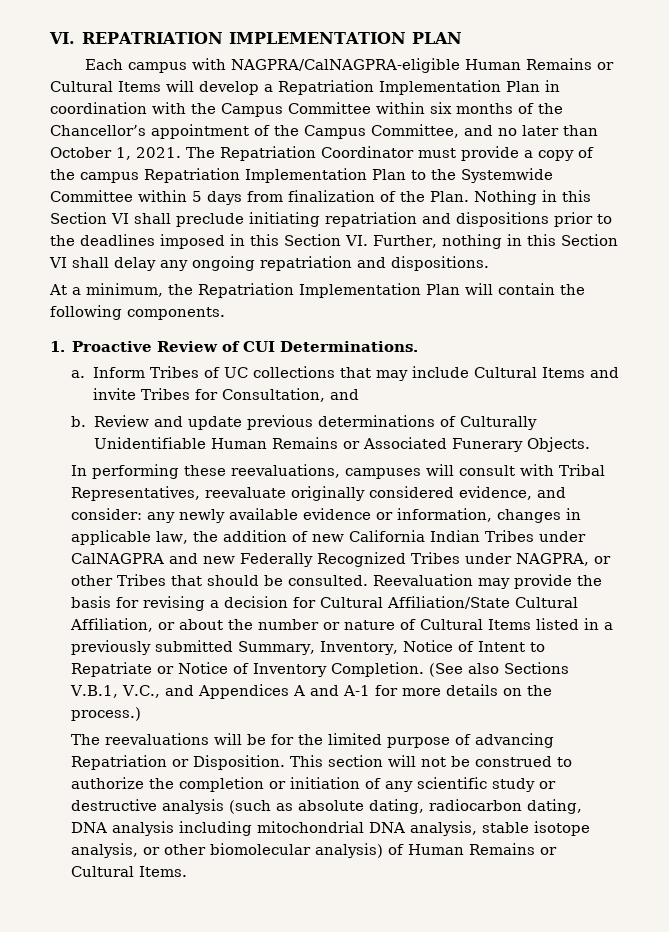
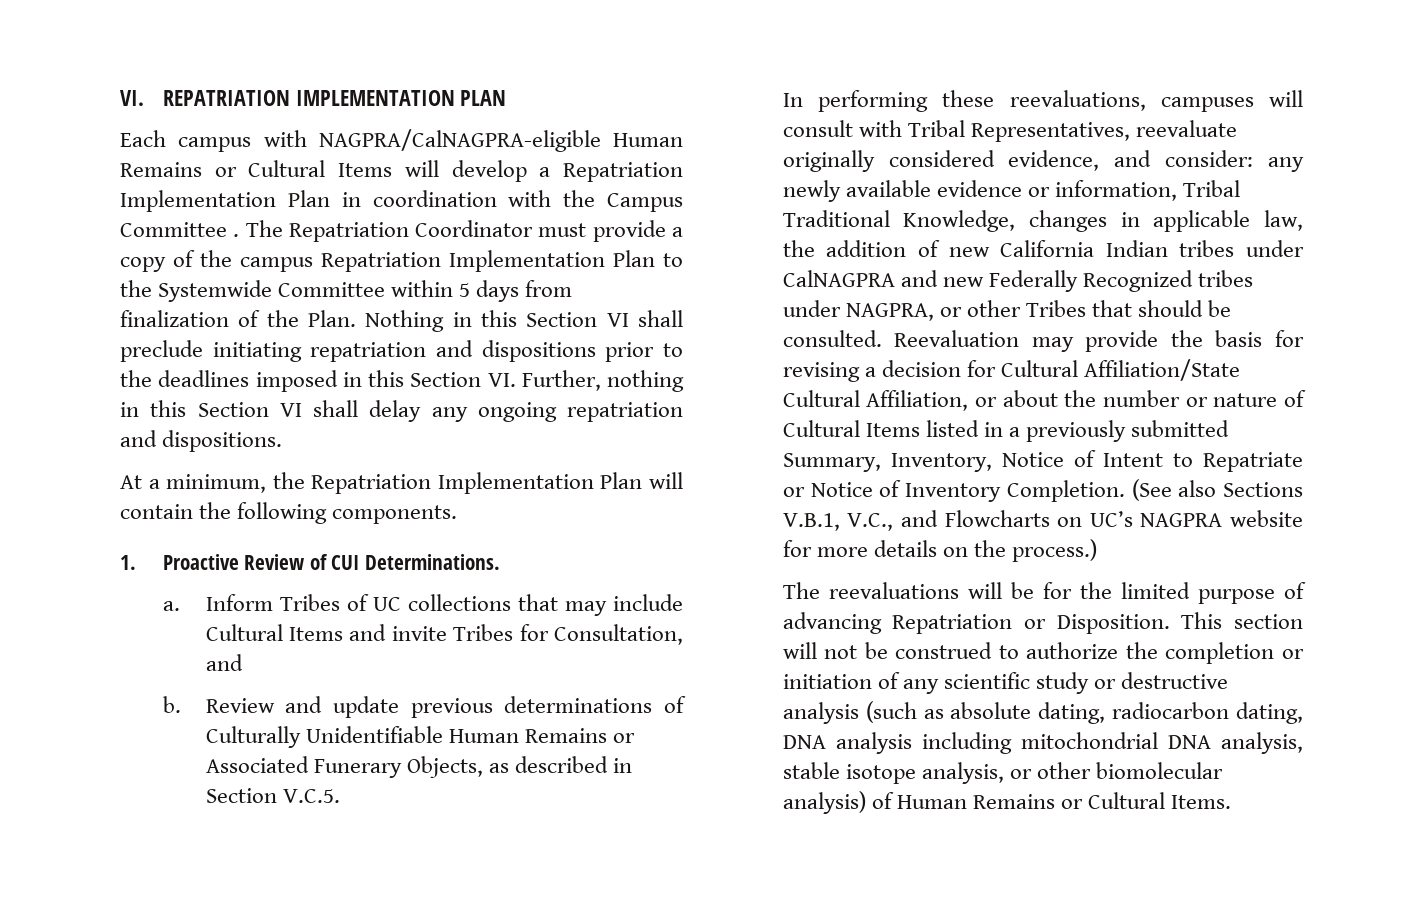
- Each campus with NAGPRA/CalNAGPRA-eligible Human Remains or Cultural Items will develop a Repatriation Implementation Plan in coordination with the Campus Committee within six months of the Chancellor’s appointment of the Campus Committee, and no later than October 1, 2021.
+ Each campus with NAGPRA/CalNAGPRA-eligible Human Remains or Cultural Items will develop a Repatriation Implementation Plan in coordination with the Campus Committee .
- Review and update previous determinations of Culturally Unidentifiable Human Remains or Associated Funerary Objects.
+ Review and update previous determinations of Culturally Unidentifiable Human Remains or Associated Funerary Objects, as described in Section V.C.5.
- In performing these reevaluations, campuses will consult with Tribal Representatives, reevaluate originally considered evidence, and consider: any newly available evidence or information, changes in applicable law, the addition of new California Indian Tribes under CalNAGPRA and new Federally Recognized Tribes under NAGPRA, or other Tribes that should be consulted.
+ In performing these reevaluations, campuses will consult with Tribal Representatives, reevaluate originally considered evidence, and consider: any newly available evidence or information, Tribal Traditional Knowledge, changes in applicable law, the addition of new California Indian tribes under CalNAGPRA and new Federally Recognized tribes under NAGPRA, or other Tribes that should be consulted.
- (See also Sections V.B.1, V.C., and Appendices A and A-1 for more details on the process.)
+ (See also Sections V.B.1, V.C., and Flowcharts on UC’s NAGPRA website for more details on the process.)

